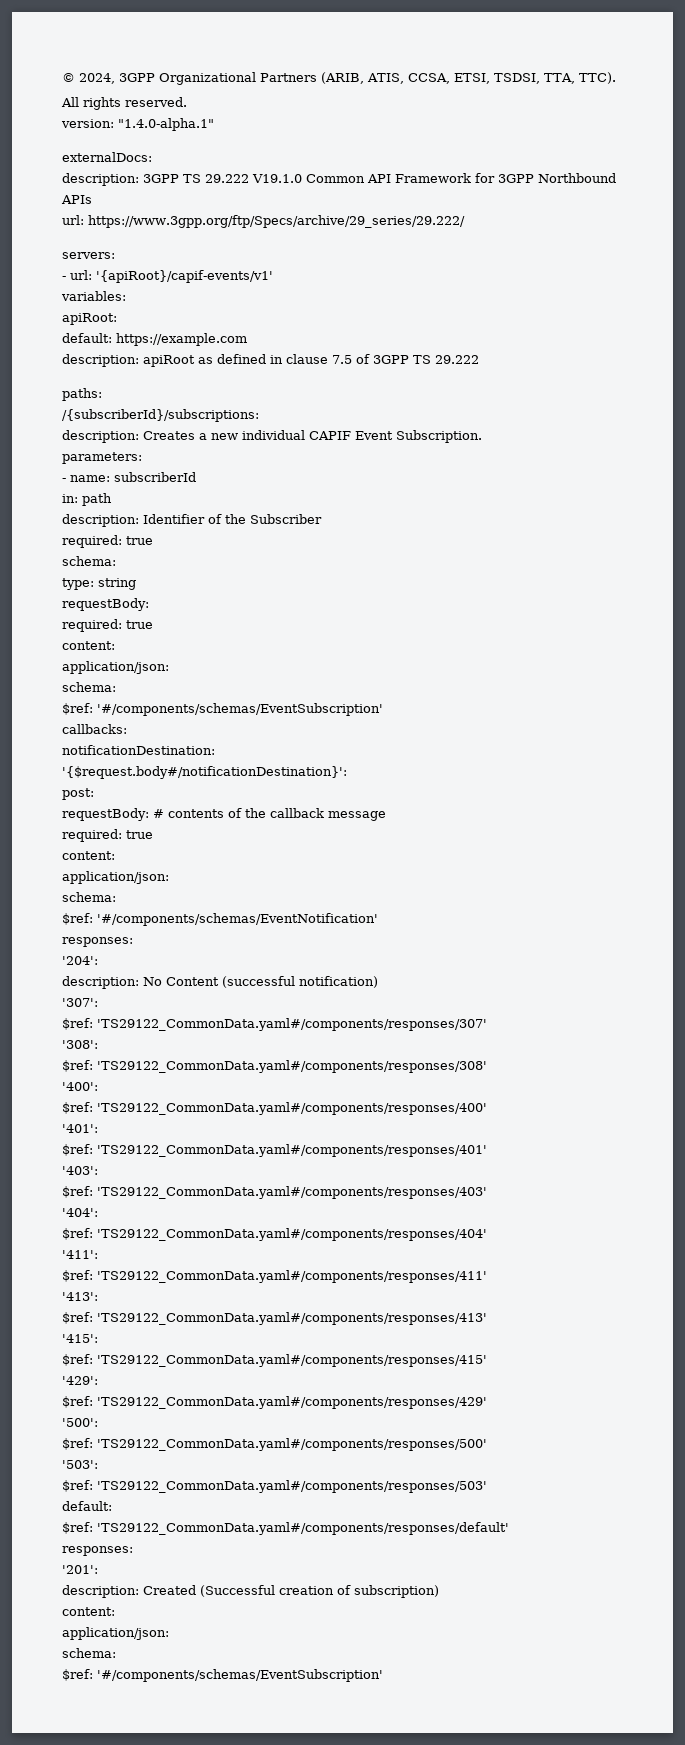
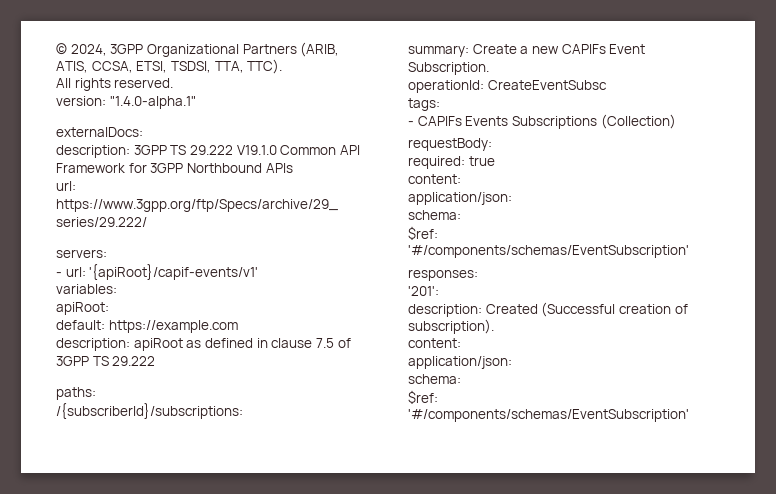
- description: Creates a new individual CAPIF Event Subscription.
- parameters:
- - name: subscriberId
- in: path
- description: Identifier of the Subscriber
- required: true
- schema:
- type: string
+ summary: Create a new CAPIFs Event Subscription.
+ operationId: CreateEventSubsc
+ tags:
+ - CAPIFs Events Subscriptions (Collection)
- callbacks:
- notificationDestination:
- '{$request.body#/notificationDestination}':
- post:
- requestBody: # contents of the callback message
- required: true
- content:
- application/json:
- schema:
- $ref: '#/components/schemas/EventNotification'
- responses:
- '204':
- description: No Content (successful notification)
- '307':
- $ref: 'TS29122_CommonData.yaml#/components/responses/307'
- '308':
- $ref: 'TS29122_CommonData.yaml#/components/responses/308'
- '400':
- $ref: 'TS29122_CommonData.yaml#/components/responses/400'
- '401':
- $ref: 'TS29122_CommonData.yaml#/components/responses/401'
- '403':
- $ref: 'TS29122_CommonData.yaml#/components/responses/403'
- '404':
- $ref: 'TS29122_CommonData.yaml#/components/responses/404'
- '411':
- $ref: 'TS29122_CommonData.yaml#/components/responses/411'
- '413':
- $ref: 'TS29122_CommonData.yaml#/components/responses/413'
- '415':
- $ref: 'TS29122_CommonData.yaml#/components/responses/415'
- '429':
- $ref: 'TS29122_CommonData.yaml#/components/responses/429'
- '500':
- $ref: 'TS29122_CommonData.yaml#/components/responses/500'
- '503':
- $ref: 'TS29122_CommonData.yaml#/components/responses/503'
- default:
- $ref: 'TS29122_CommonData.yaml#/components/responses/default'
- description: Created (Successful creation of subscription)
+ description: Created (Successful creation of subscription).

